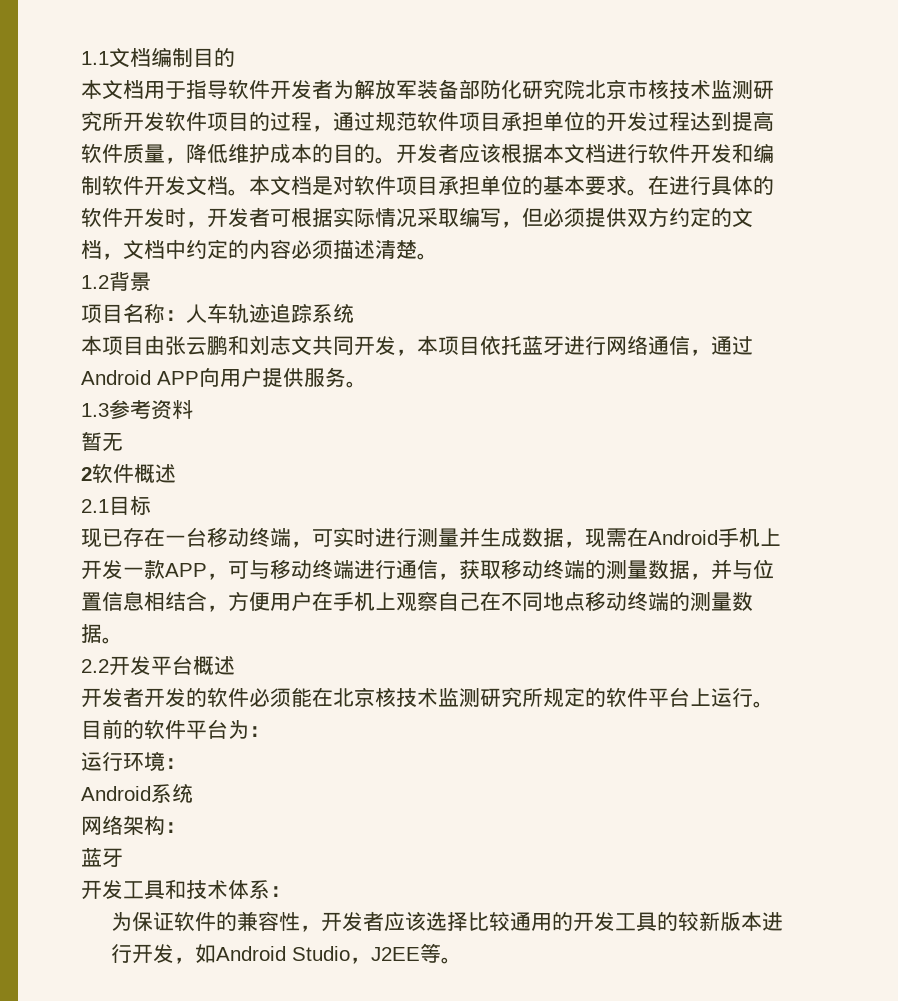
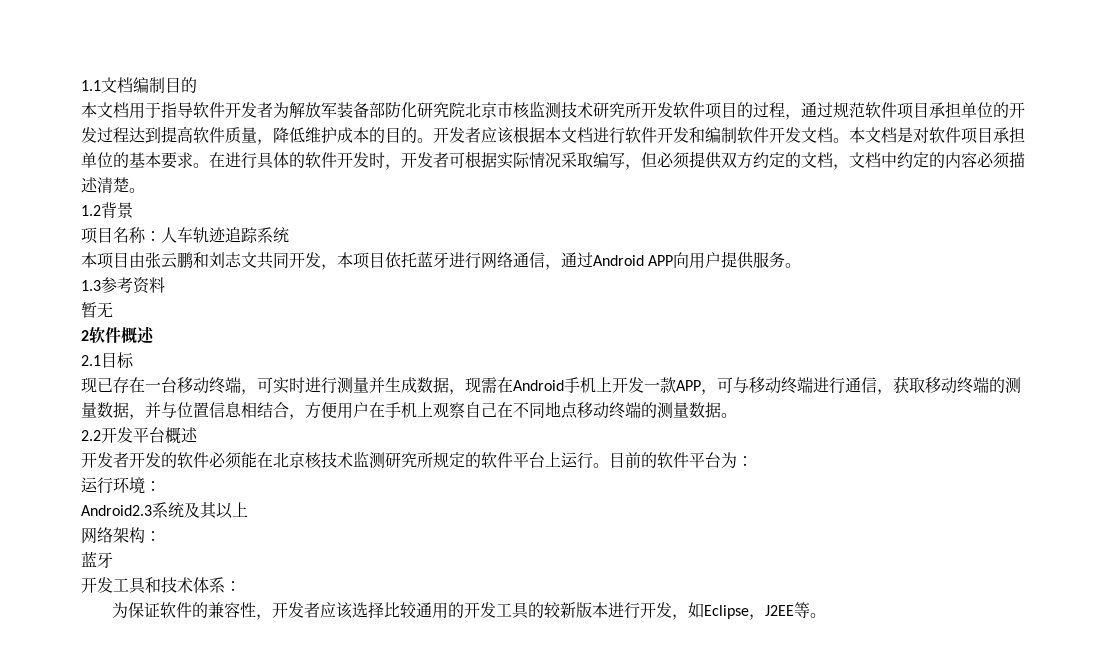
- 本文档用于指导软件开发者为解放军装备部防化研究院北京市核技术监测研究所开发软件项目的过程，通过规范软件项目承担单位的开发过程达到提高软件质量，降低维护成本的目的。
+ 本文档用于指导软件开发者为解放军装备部防化研究院北京市核监测技术研究所开发软件项目的过程，通过规范软件项目承担单位的开发过程达到提高软件质量，降低维护成本的目的。
- Android系统
+ Android2.3系统及其以上
- 为保证软件的兼容性，开发者应该选择比较通用的开发工具的较新版本进行开发，如Android Studio，J2EE等。
+ 为保证软件的兼容性，开发者应该选择比较通用的开发工具的较新版本进行开发，如Eclipse，J2EE等。

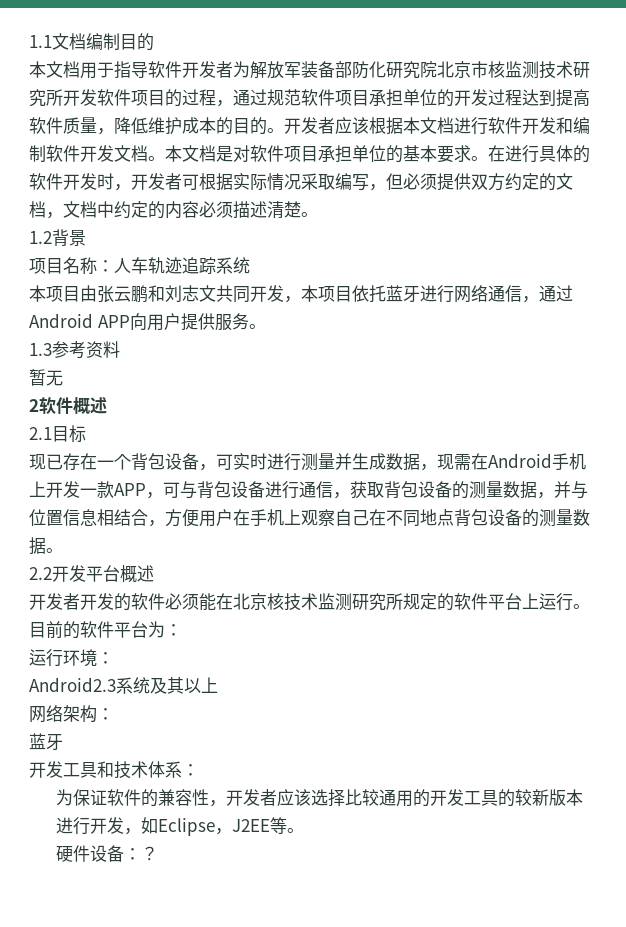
- 现已存在一台移动终端，可实时进行测量并生成数据，现需在Android手机上开发一款APP，可与移动终端进行通信，获取移动终端的测量数据，并与位置信息相结合，方便用户在手机上观察自己在不同地点移动终端的测量数据。
+ 现已存在一个背包设备，可实时进行测量并生成数据，现需在Android手机上开发一款APP，可与背包设备进行通信，获取背包设备的测量数据，并与位置信息相结合，方便用户在手机上观察自己在不同地点背包设备的测量数据。
+ 硬件设备：？

